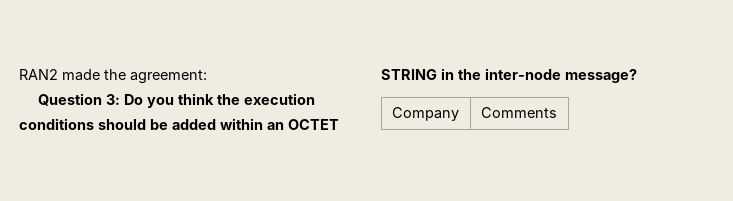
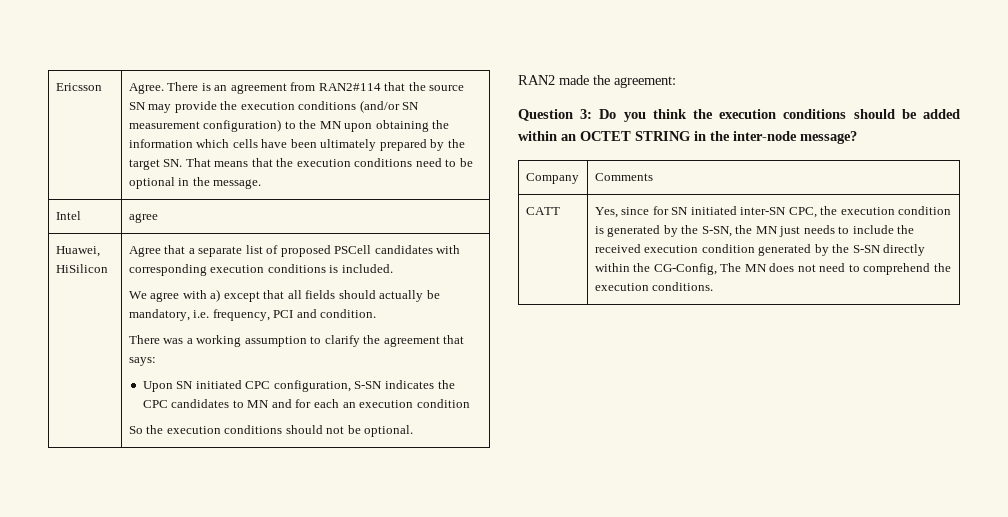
+ Ericsson | Agree. There is an agreement from RAN2#114 that the source SN may provide the execution conditions (and/or SN measurement configuration) to the MN upon obtaining the information which cells have been ultimately prepared by the target SN. That means that the execution conditions need to be optional in the message.
+ Intel | agree
+ Huawei, HiSilicon | Agree that a separate list of proposed PSCell candidates with corresponding execution conditions is included.
+ We agree with a) except that all fields should actually be mandatory, i.e. frequency, PCI and condition.
+ There was a working assumption to clarify the agreement that says:
+ Upon SN initiated CPC configuration, S-SN indicates the CPC candidates to MN and for each an execution condition
+ So the execution conditions should not be optional.
+ CATT | Yes, since for SN initiated inter-SN CPC, the execution condition is generated by the S-SN, the MN just needs to include the received execution condition generated by the S-SN directly within the CG-Config, The MN does not need to comprehend the execution conditions.

